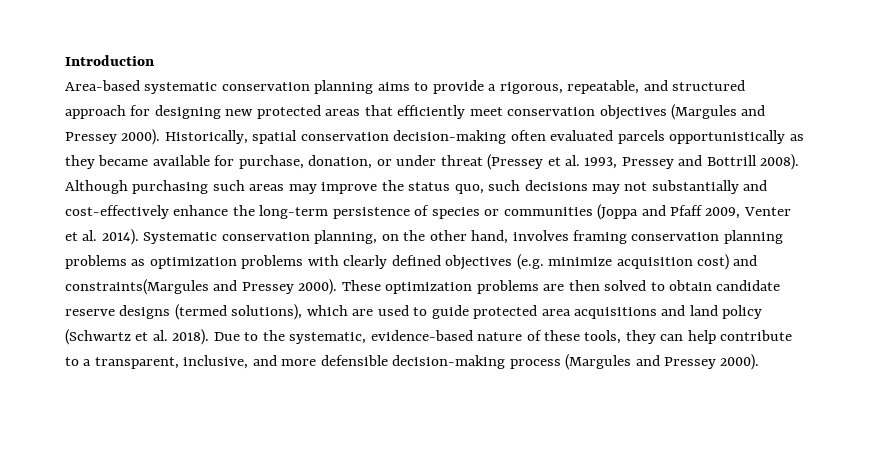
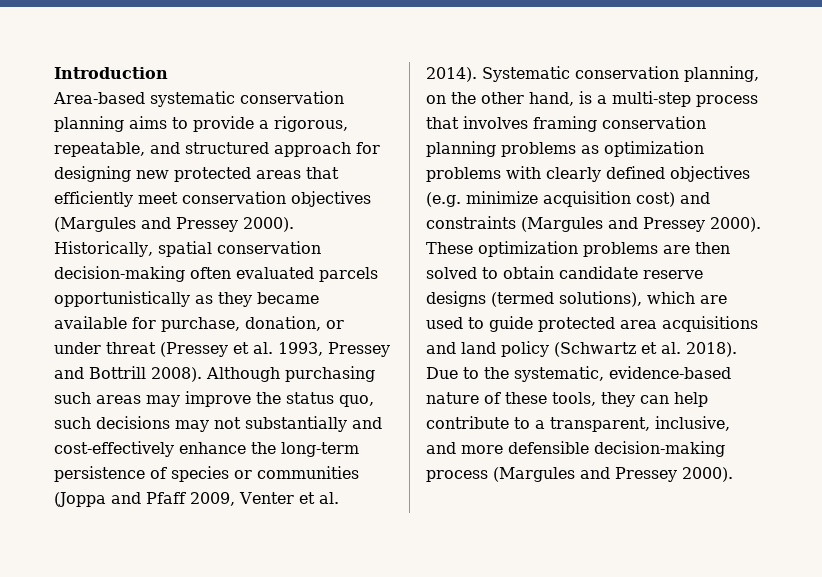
- Systematic conservation planning, on the other hand, involves framing conservation planning problems as optimization problems with clearly defined objectives (e.g. minimize acquisition cost) and constraints(Margules and Pressey 2000).
+ Systematic conservation planning, on the other hand, is a multi-step process that involves framing conservation planning problems as optimization problems with clearly defined objectives (e.g. minimize acquisition cost) and constraints (Margules and Pressey 2000).

